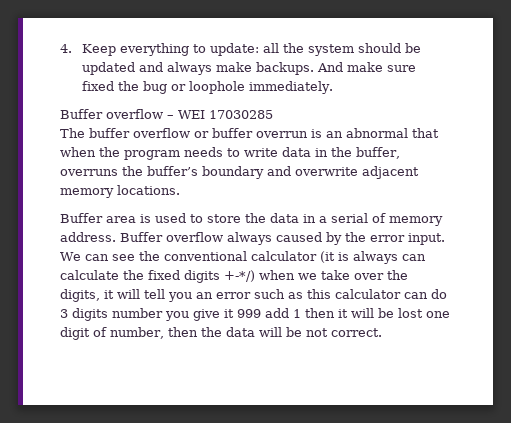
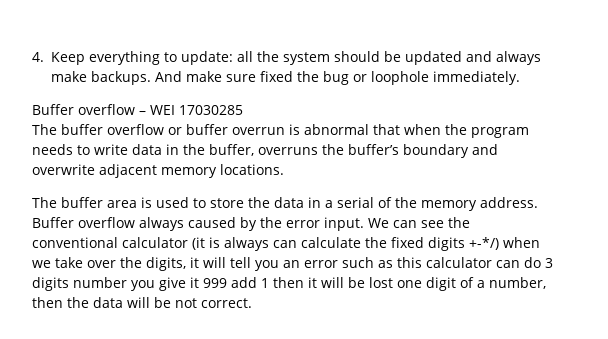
- The buffer overflow or buffer overrun is an abnormal that when the program needs to write data in the buffer, overruns the buffer’s boundary and overwrite adjacent memory locations.
+ The buffer overflow or buffer overrun is abnormal that when the program needs to write data in the buffer, overruns the buffer’s boundary and overwrite adjacent memory locations.
- Buffer area is used to store the data in a serial of memory address.
+ The buffer area is used to store the data in a serial of the memory address.
- We can see the conventional calculator (it is always can calculate the fixed digits +-*/) when we take over the digits, it will tell you an error such as this calculator can do 3 digits number you give it 999 add 1 then it will be lost one digit of number, then the data will be not correct.
+ We can see the conventional calculator (it is always can calculate the fixed digits +-*/) when we take over the digits, it will tell you an error such as this calculator can do 3 digits number you give it 999 add 1 then it will be lost one digit of a number, then the data will be not correct.

